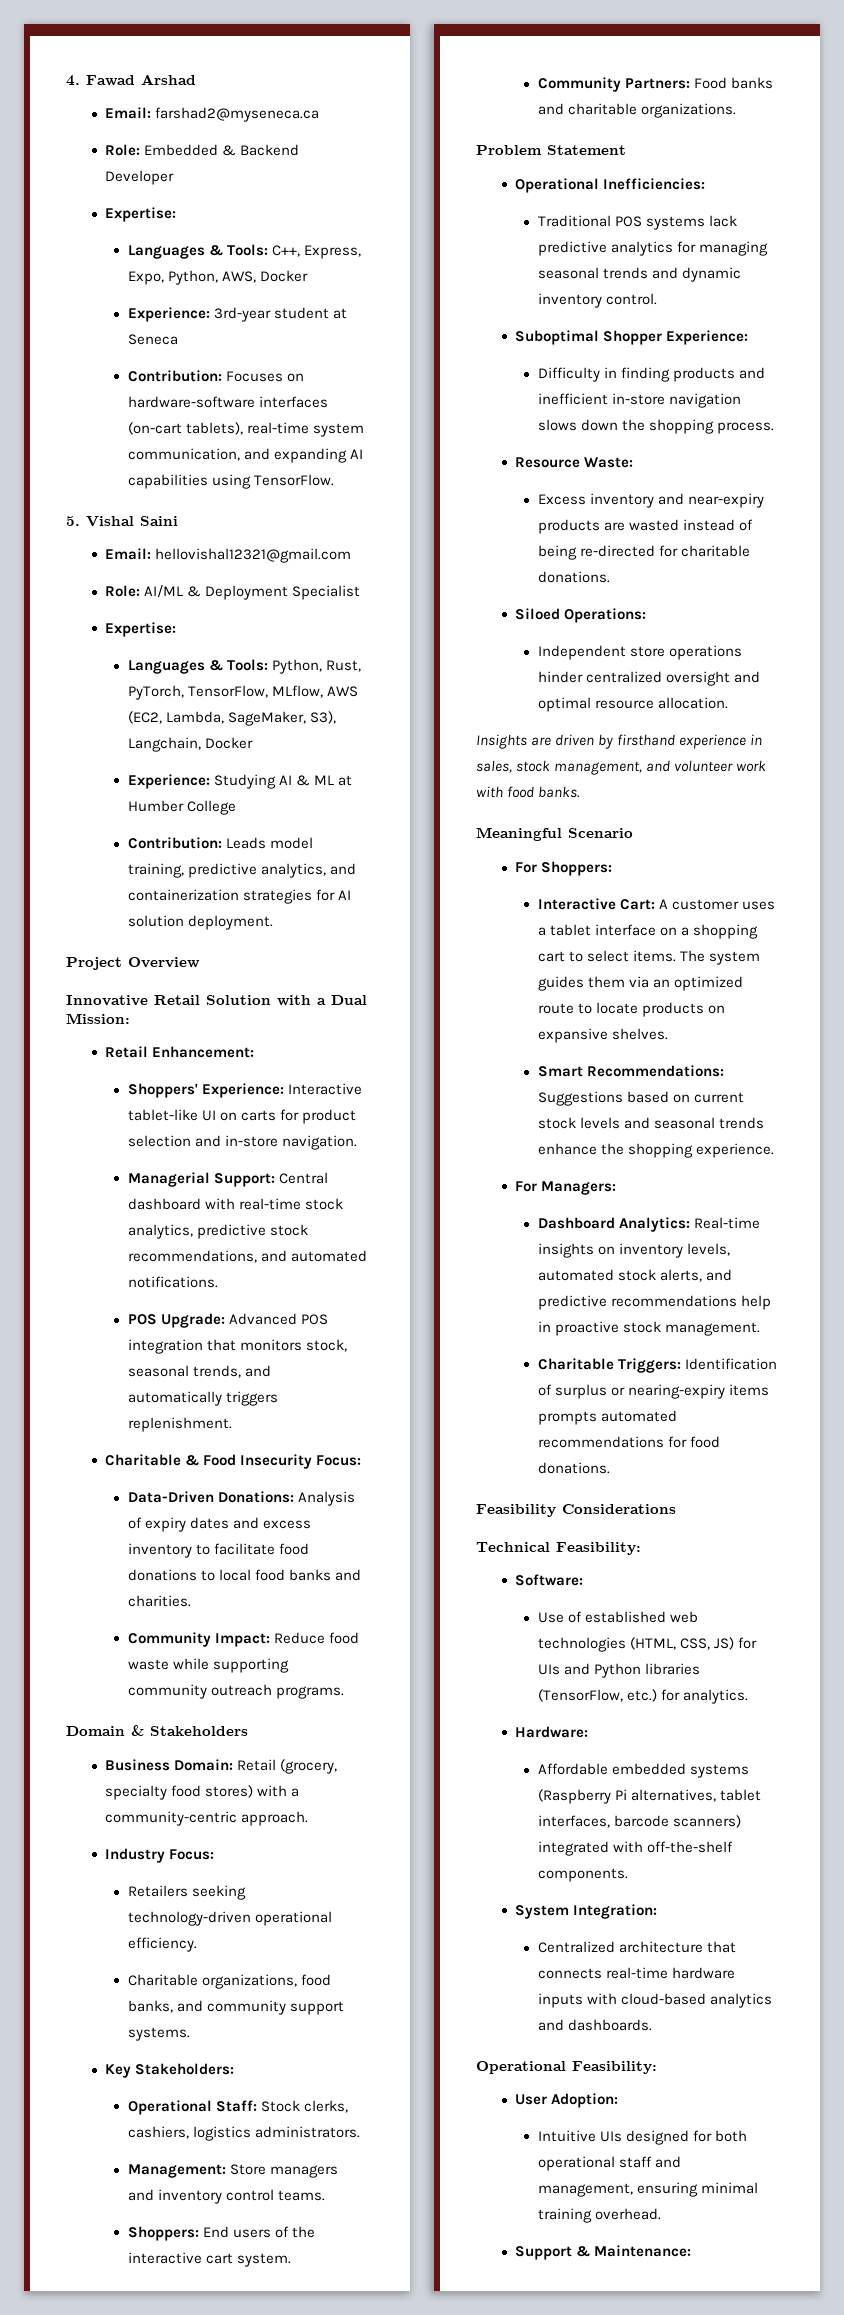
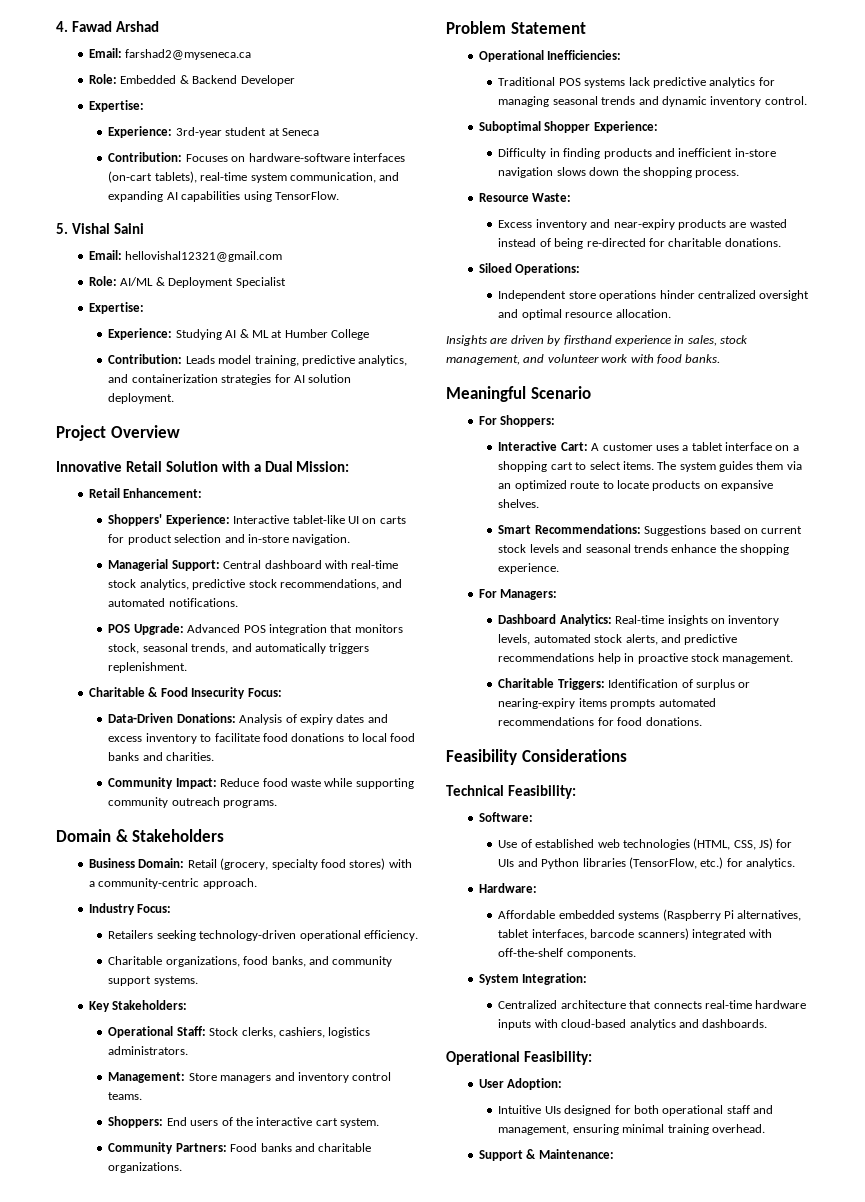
- Languages & Tools: C++, Express, Expo, Python, AWS, Docker
- Languages & Tools: Python, Rust, PyTorch, TensorFlow, MLflow, AWS (EC2, Lambda, SageMaker, S3), Langchain, Docker

